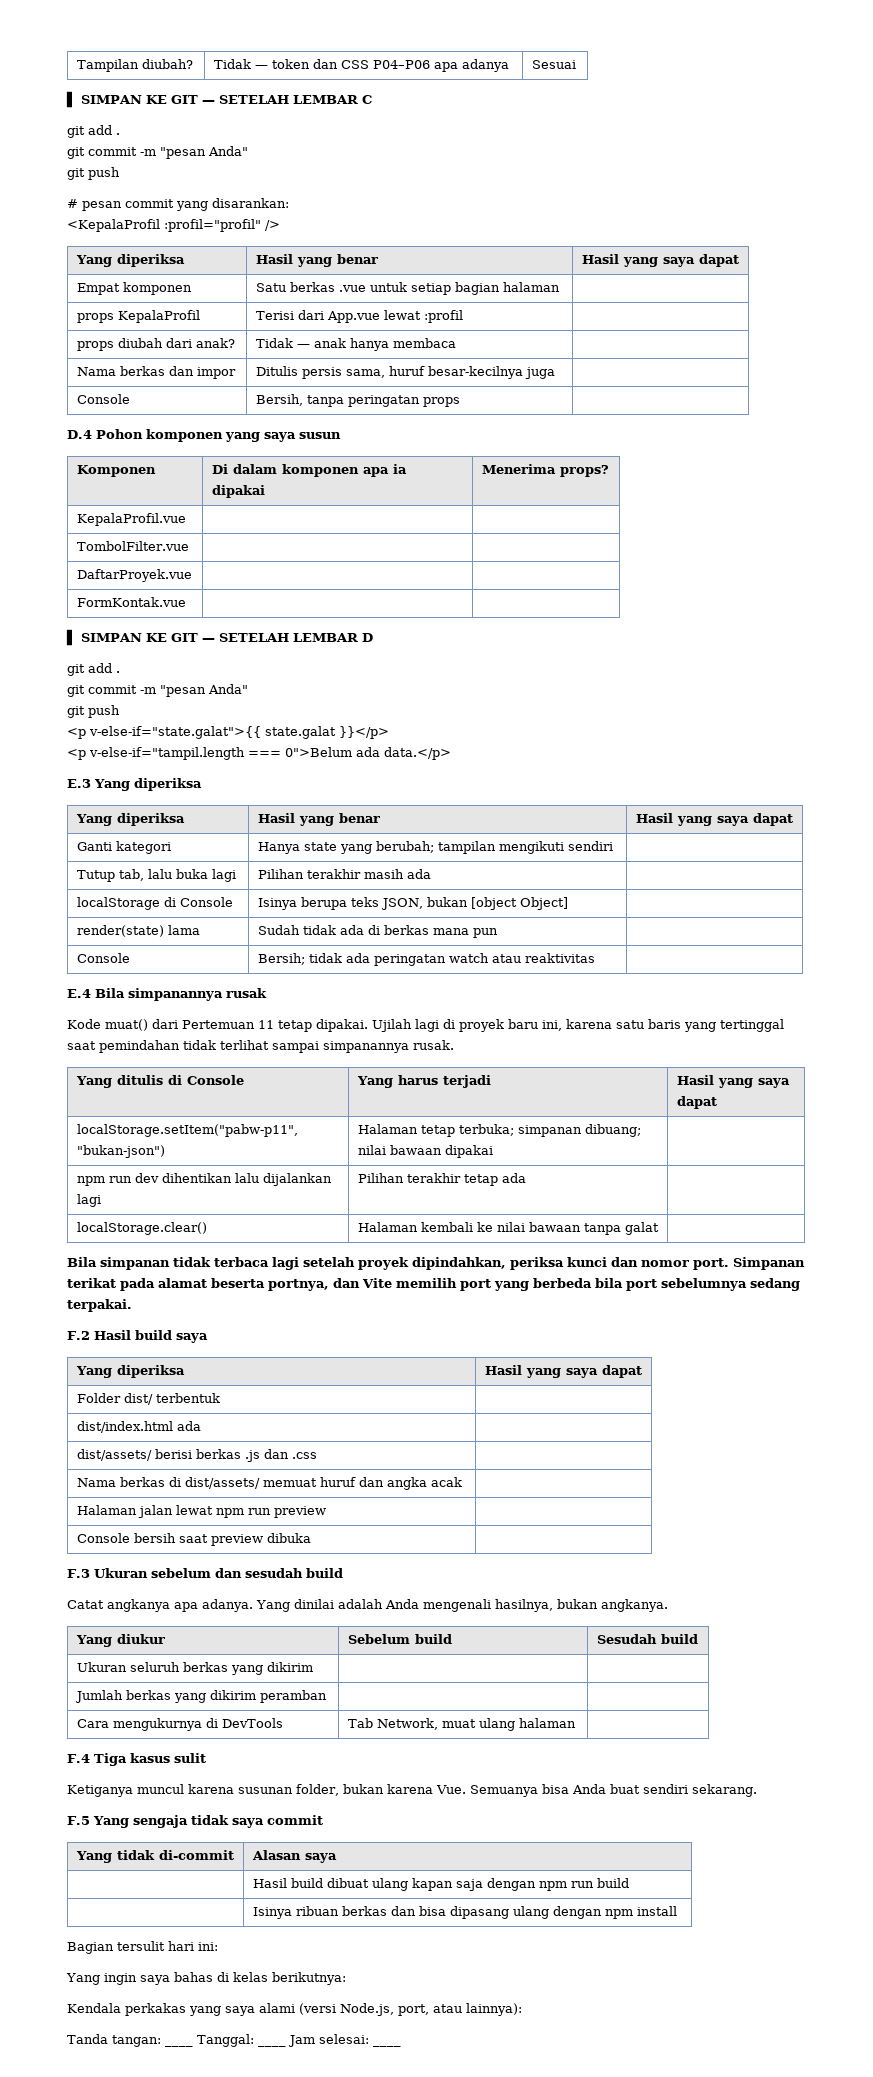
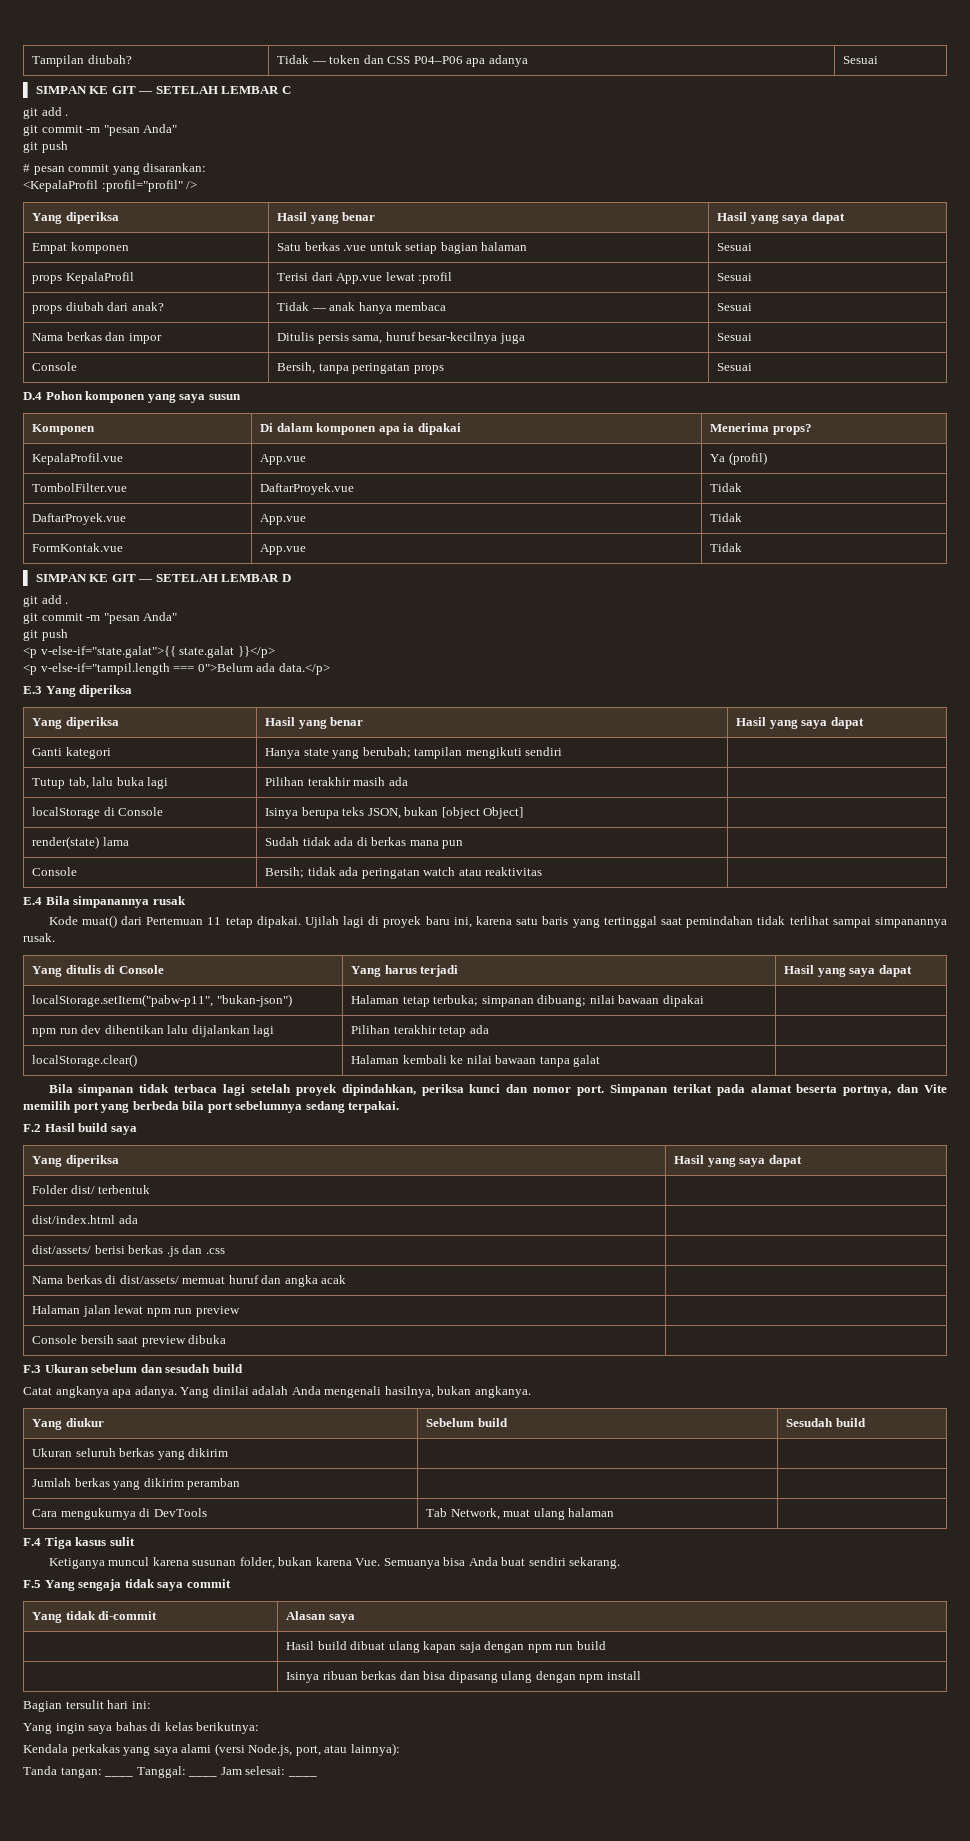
- Empat komponen | Satu berkas .vue untuk setiap bagian halaman |
+ Empat komponen | Satu berkas .vue untuk setiap bagian halaman | Sesuai
- props KepalaProfil | Terisi dari App.vue lewat :profil |
+ props KepalaProfil | Terisi dari App.vue lewat :profil | Sesuai
- props diubah dari anak? | Tidak — anak hanya membaca |
+ props diubah dari anak? | Tidak — anak hanya membaca | Sesuai
- Nama berkas dan impor | Ditulis persis sama, huruf besar-kecilnya juga |
+ Nama berkas dan impor | Ditulis persis sama, huruf besar-kecilnya juga | Sesuai
- Console | Bersih, tanpa peringatan props |
+ Console | Bersih, tanpa peringatan props | Sesuai
- KepalaProfil.vue | |
+ KepalaProfil.vue | App.vue | Ya (profil)
- TombolFilter.vue | |
- DaftarProyek.vue | |
+ TombolFilter.vue | DaftarProyek.vue | Tidak
+ DaftarProyek.vue | App.vue | Tidak
- FormKontak.vue | |
+ FormKontak.vue | App.vue | Tidak

